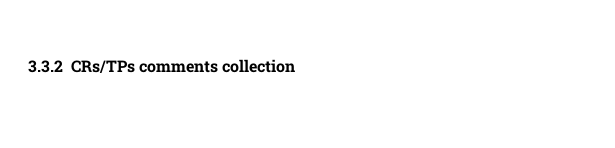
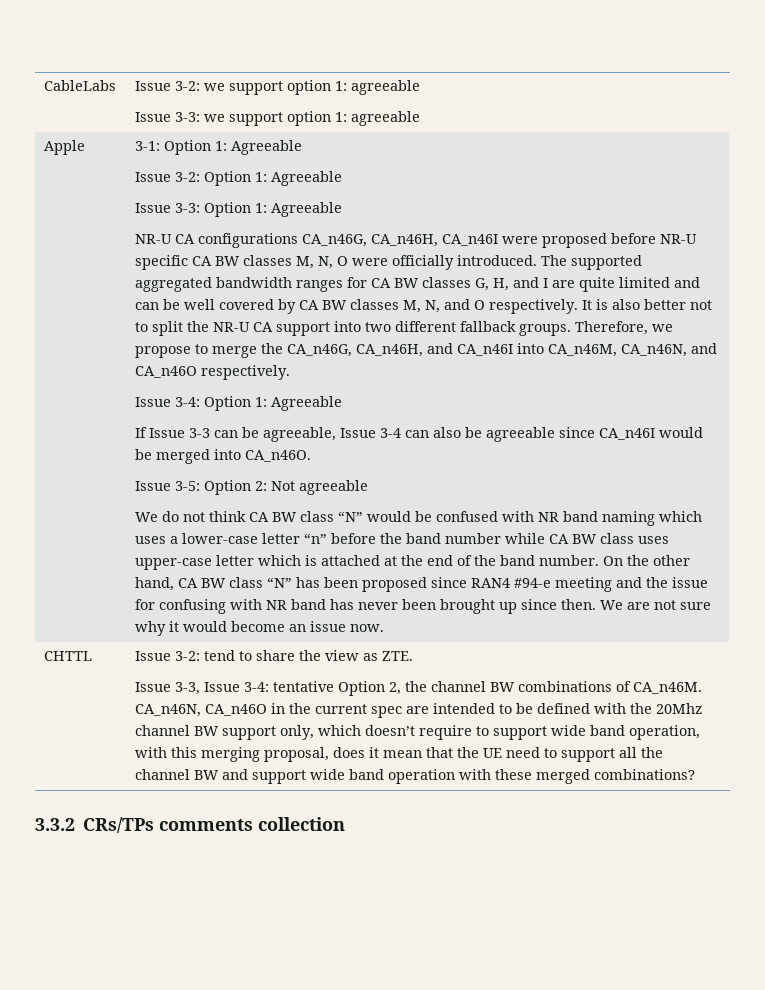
+ CableLabs | Issue 3-2: we support option 1: agreeable
+ Issue 3-3: we support option 1: agreeable
+ Apple | 3-1: Option 1: Agreeable
+ Issue 3-2: Option 1: Agreeable
+ Issue 3-3: Option 1: Agreeable
+ NR-U CA configurations CA_n46G, CA_n46H, CA_n46I were proposed before NR-U specific CA BW classes M, N, O were officially introduced. The supported aggregated bandwidth ranges for CA BW classes G, H, and I are quite limited and can be well covered by CA BW classes M, N, and O respectively. It is also better not to split the NR-U CA support into two different fallback groups. Therefore, we propose to merge the CA_n46G, CA_n46H, and CA_n46I into CA_n46M, CA_n46N, and CA_n46O respectively.
+ Issue 3-4: Option 1: Agreeable
+ If Issue 3-3 can be agreeable, Issue 3-4 can also be agreeable since CA_n46I would be merged into CA_n46O.
+ Issue 3-5: Option 2: Not agreeable
+ We do not think CA BW class “N” would be confused with NR band naming which uses a lower-case letter “n” before the band number while CA BW class uses upper-case letter which is attached at the end of the band number. On the other hand, CA BW class “N” has been proposed since RAN4 #94-e meeting and the issue for confusing with NR band has never been brought up since then. We are not sure why it would become an issue now.
+ CHTTL | Issue 3-2: tend to share the view as ZTE.
+ Issue 3-3, Issue 3-4: tentative Option 2, the channel BW combinations of CA_n46M. CA_n46N, CA_n46O in the current spec are intended to be defined with the 20Mhz channel BW support only, which doesn’t require to support wide band operation, with this merging proposal, does it mean that the UE need to support all the channel BW and support wide band operation with these merged combinations?

